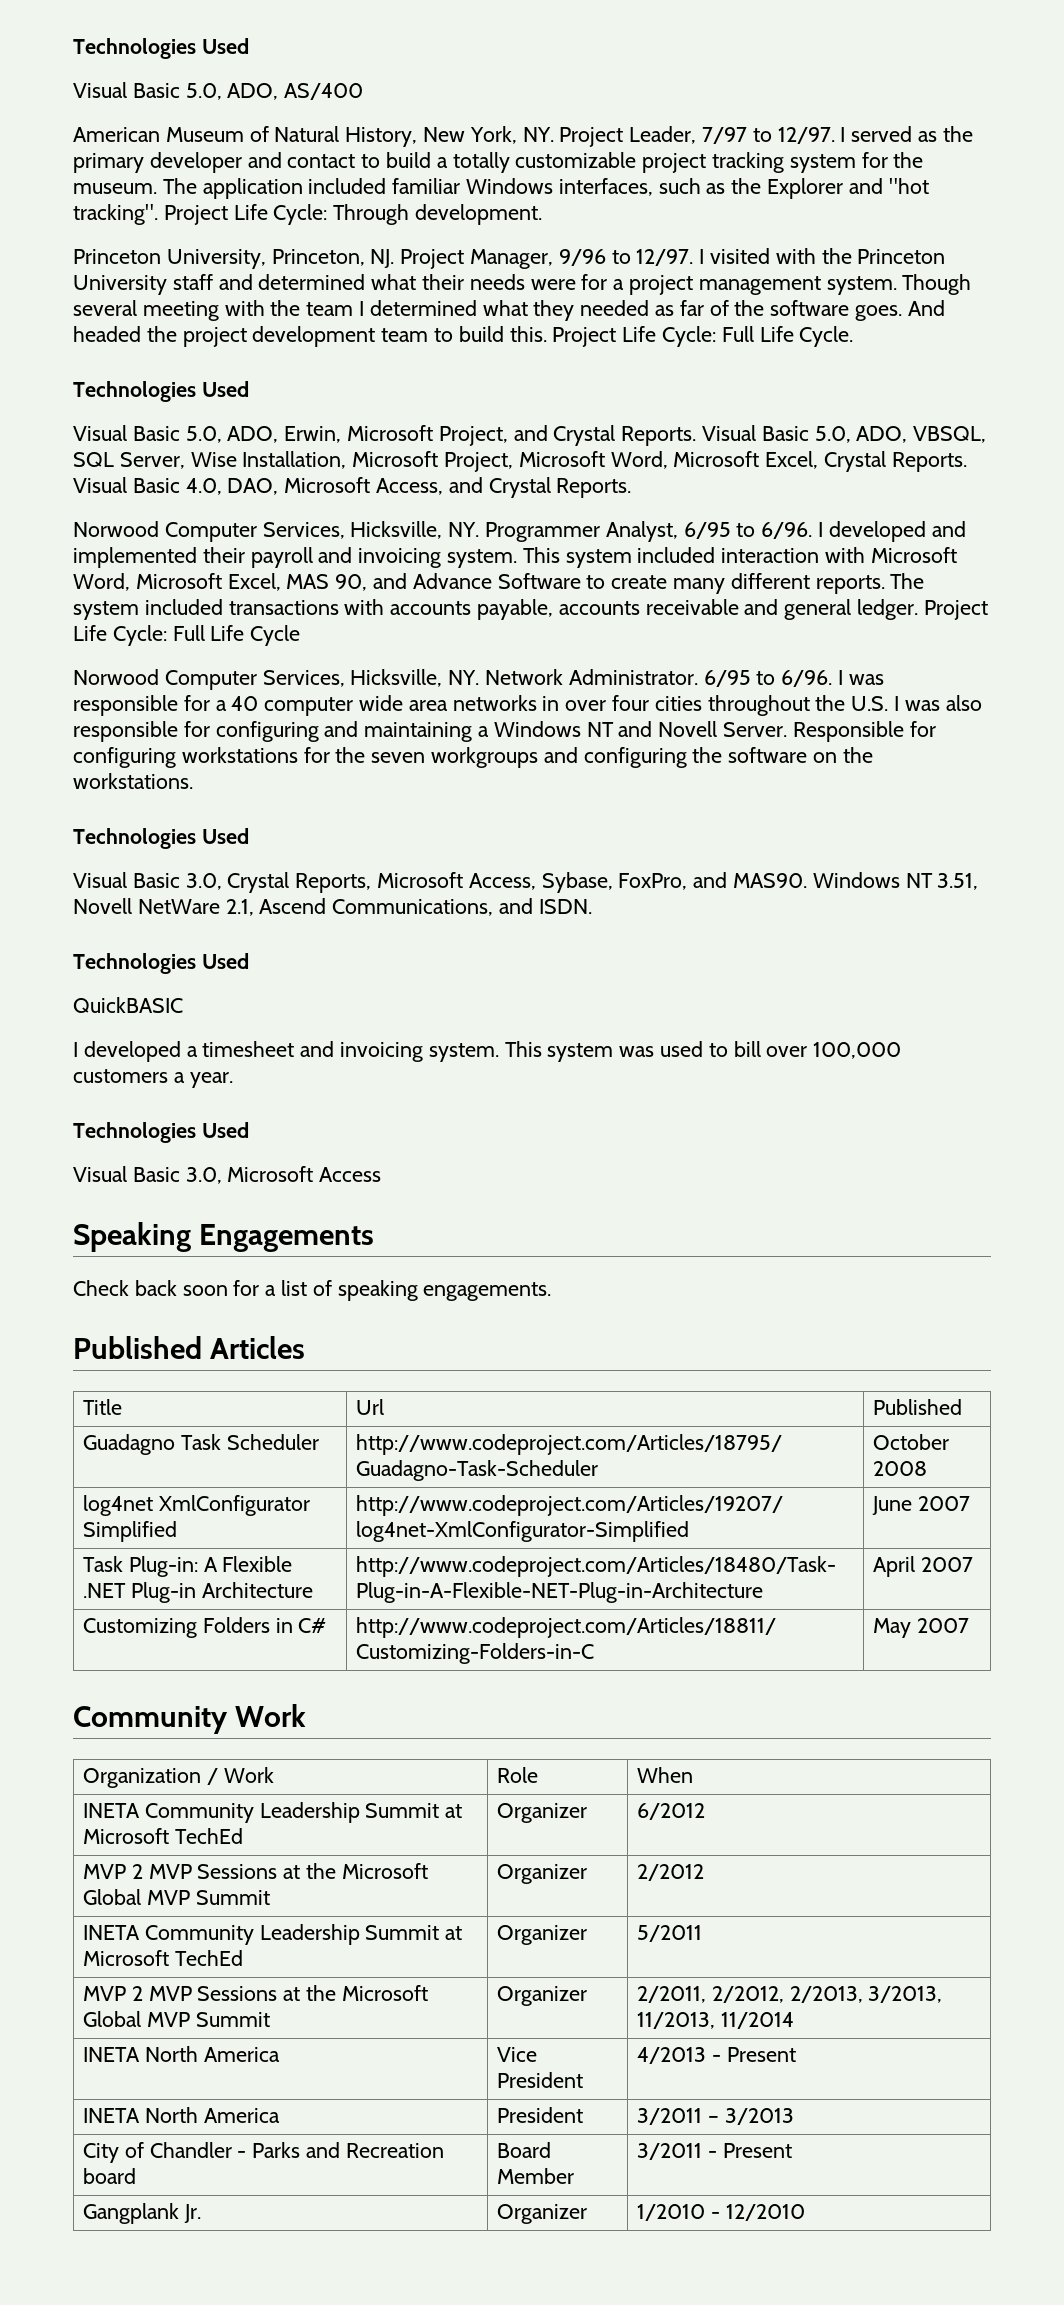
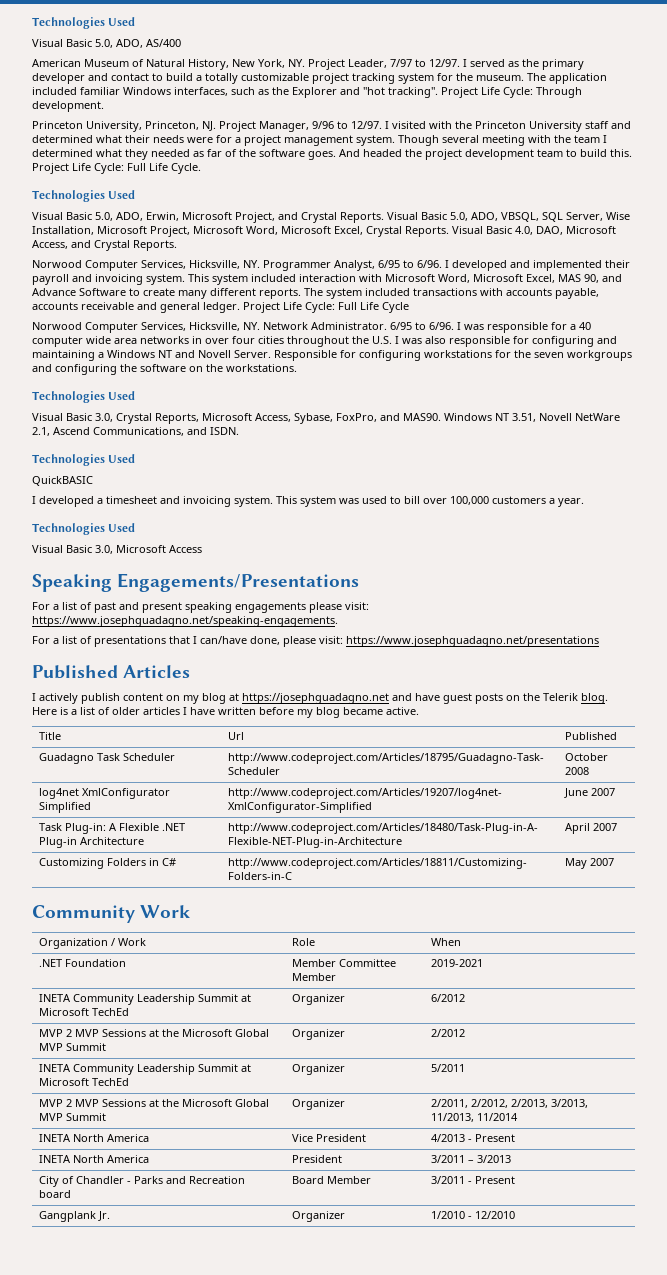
- Speaking Engagements
- Check back soon for a list of speaking engagements.
+ Speaking Engagements/Presentations
+ For a list of past and present speaking engagements please visit: https://www.josephguadagno.net/speaking-engagements.
+ For a list of presentations that I can/have done, please visit: https://www.josephguadagno.net/presentations
  Published Articles
+ I actively publish content on my blog at https://josephguadagno.net and have guest posts on the Telerik blog. Here is a list of older articles I have written before my blog became active.
+ .NET Foundation | Member Committee Member | 2019-2021

